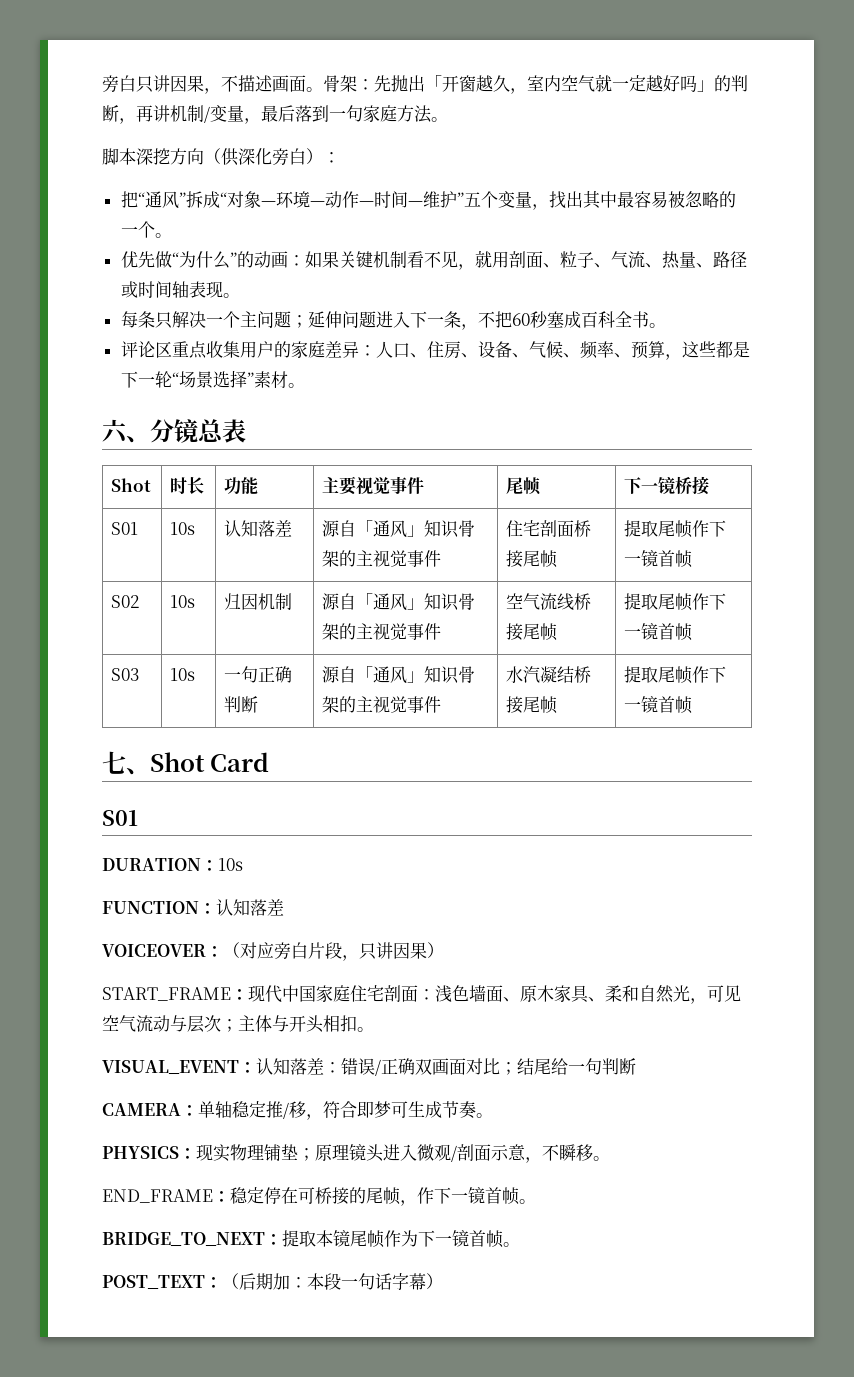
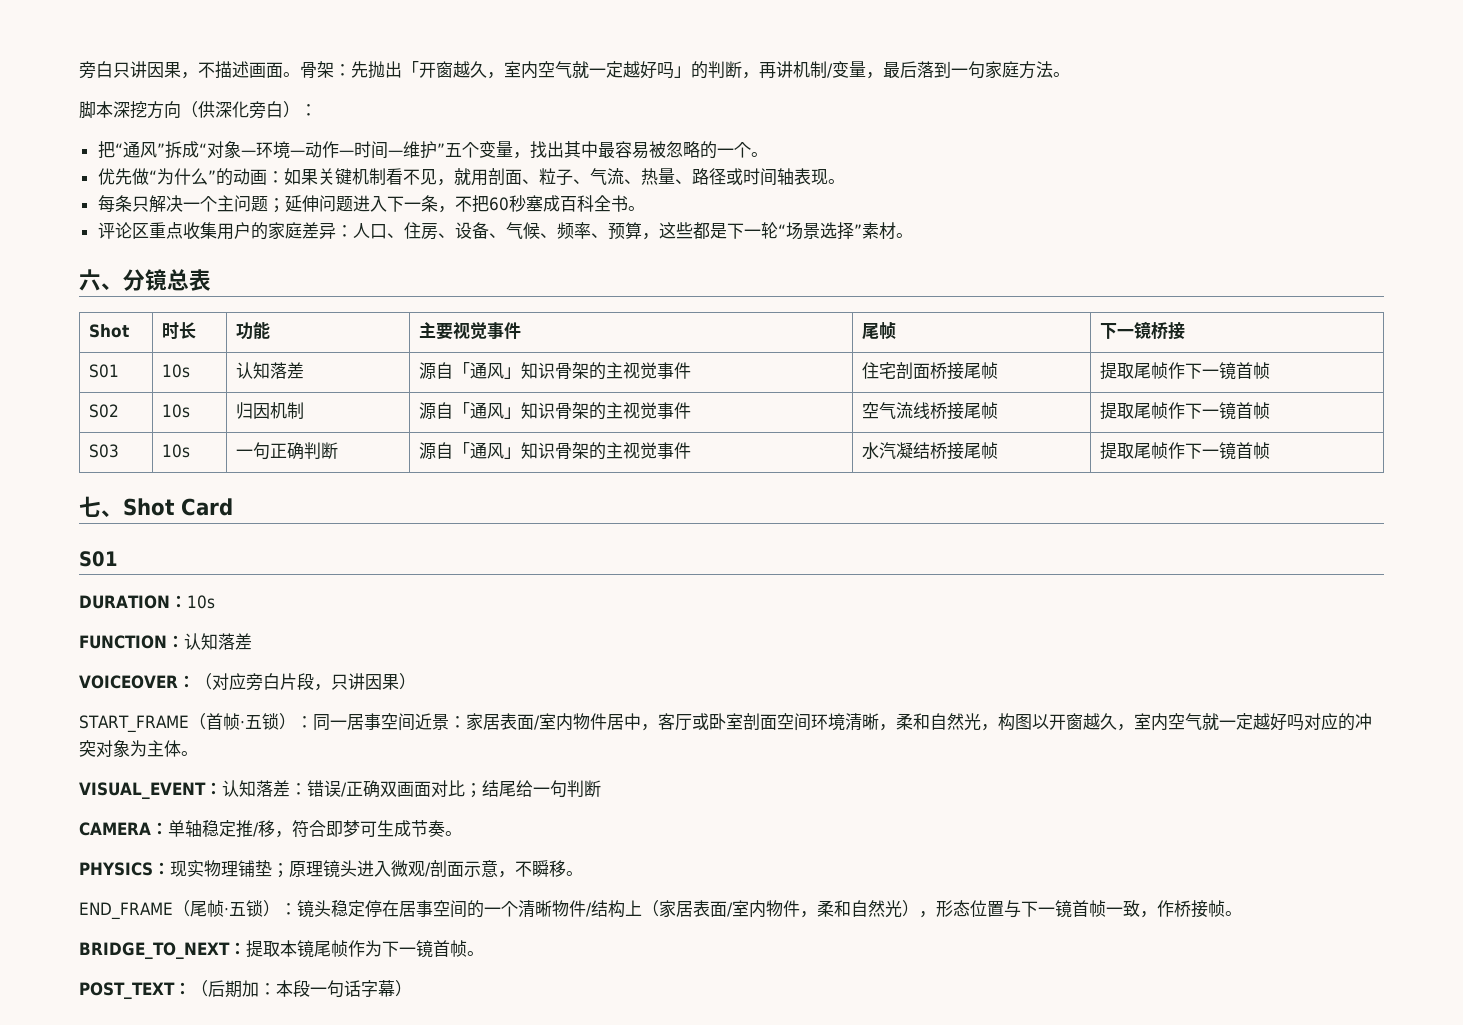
- START_FRAME：现代中国家庭住宅剖面：浅色墙面、原木家具、柔和自然光，可见空气流动与层次；主体与开头相扣。
+ START_FRAME（首帧·五锁）：同一居事空间近景：家居表面/室内物件居中，客厅或卧室剖面空间环境清晰，柔和自然光，构图以开窗越久，室内空气就一定越好吗对应的冲突对象为主体。
- END_FRAME：稳定停在可桥接的尾帧，作下一镜首帧。
+ END_FRAME（尾帧·五锁）：镜头稳定停在居事空间的一个清晰物件/结构上（家居表面/室内物件，柔和自然光），形态位置与下一镜首帧一致，作桥接帧。

